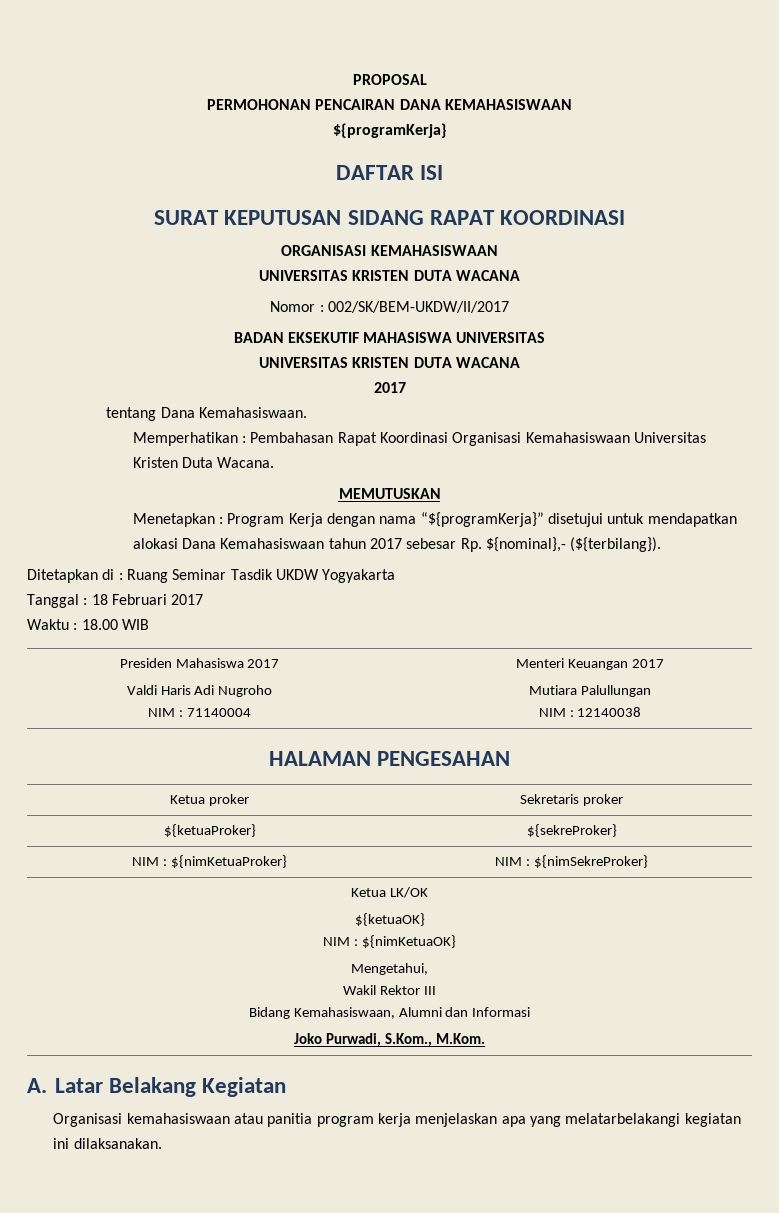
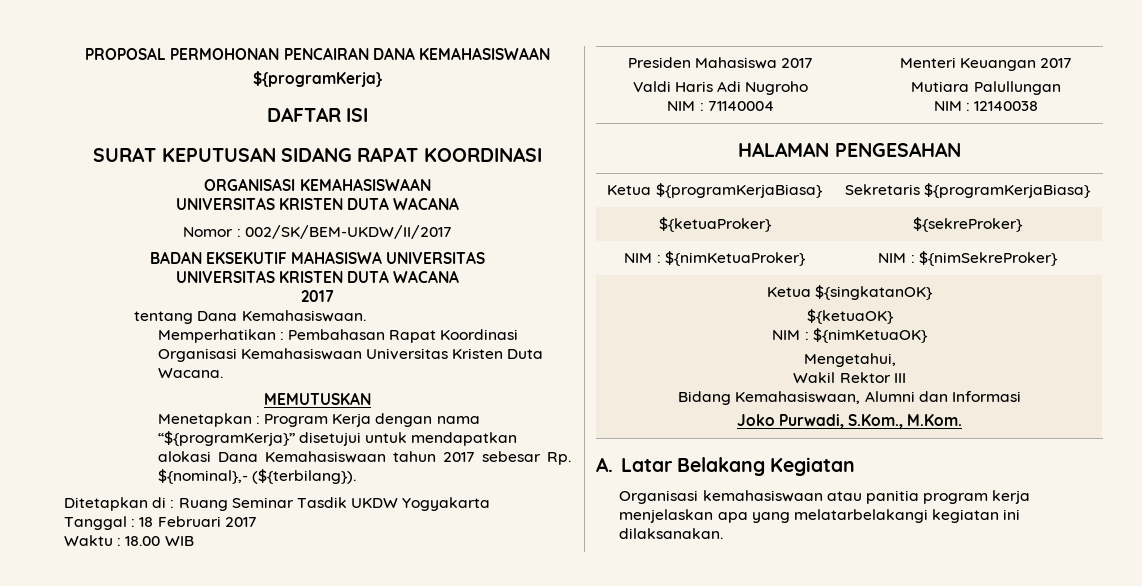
- PROPOSAL
- PERMOHONAN PENCAIRAN DANA KEMAHASISWAAN
+ PROPOSAL PERMOHONAN PENCAIRAN DANA KEMAHASISWAAN
- Ketua proker | Sekretaris proker
+ Ketua ${programKerjaBiasa} | Sekretaris ${programKerjaBiasa}
- Ketua LK/OK
+ Ketua ${singkatanOK}

